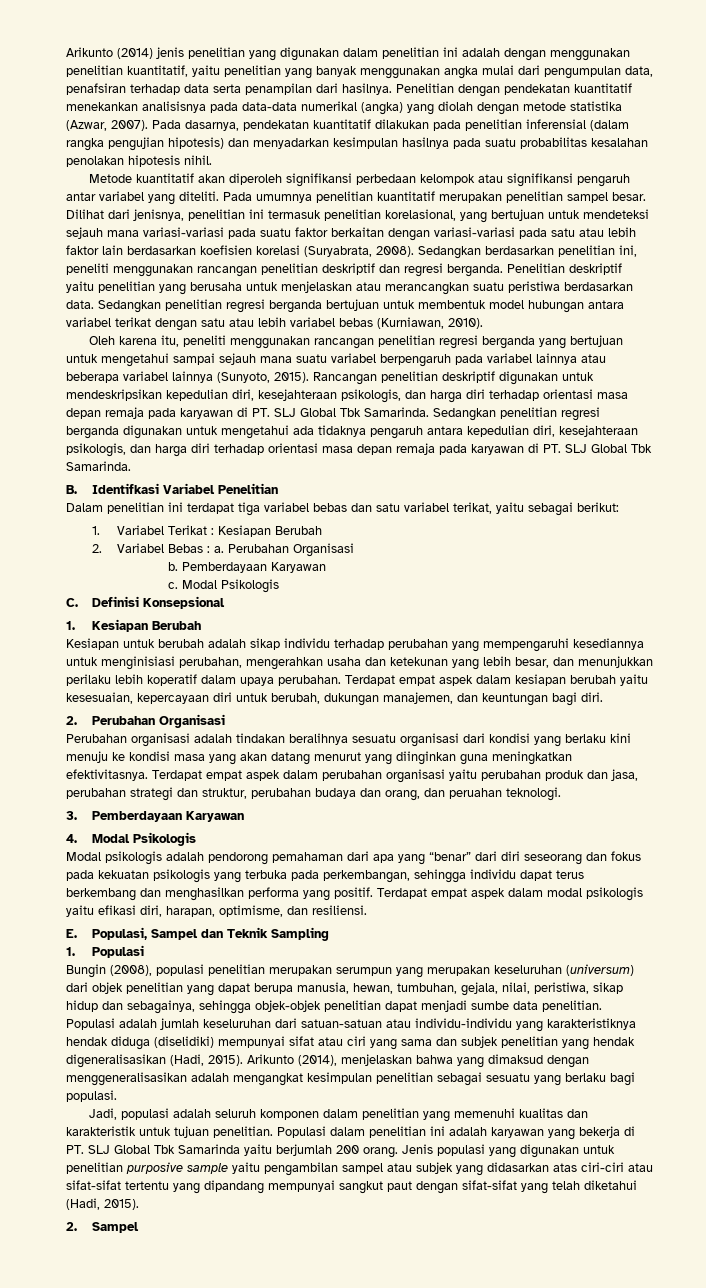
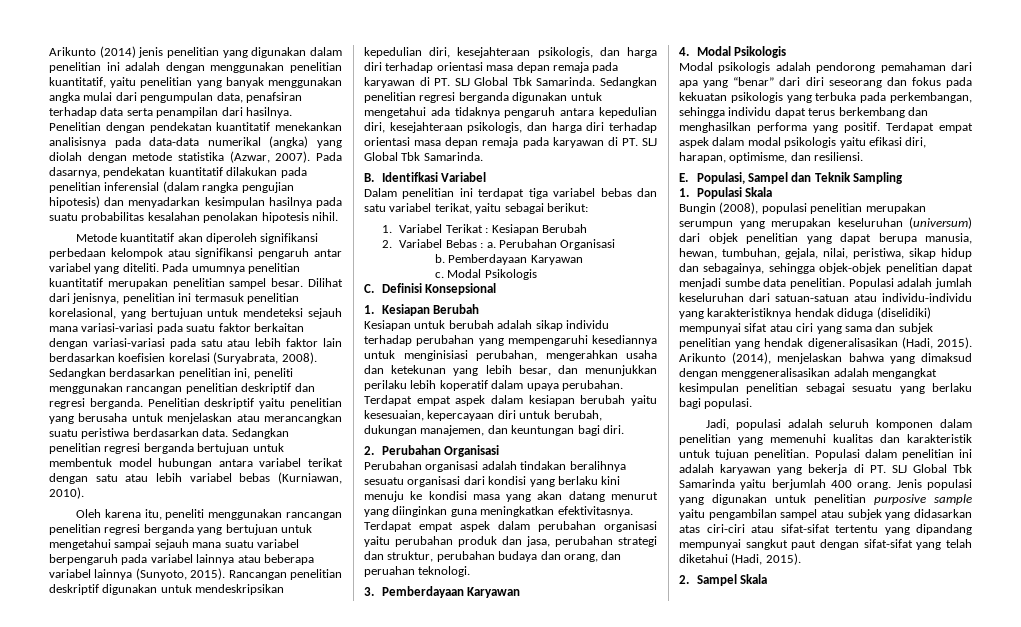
- B. Identifkasi Variabel Penelitian
+ B. Identifkasi Variabel
- 1. Populasi
+ 1. Populasi Skala
- Populasi dalam penelitian ini adalah karyawan yang bekerja di PT. SLJ Global Tbk Samarinda yaitu berjumlah 200 orang.
+ Populasi dalam penelitian ini adalah karyawan yang bekerja di PT. SLJ Global Tbk Samarinda yaitu berjumlah 400 orang.
- 2. Sampel
+ 2. Sampel Skala

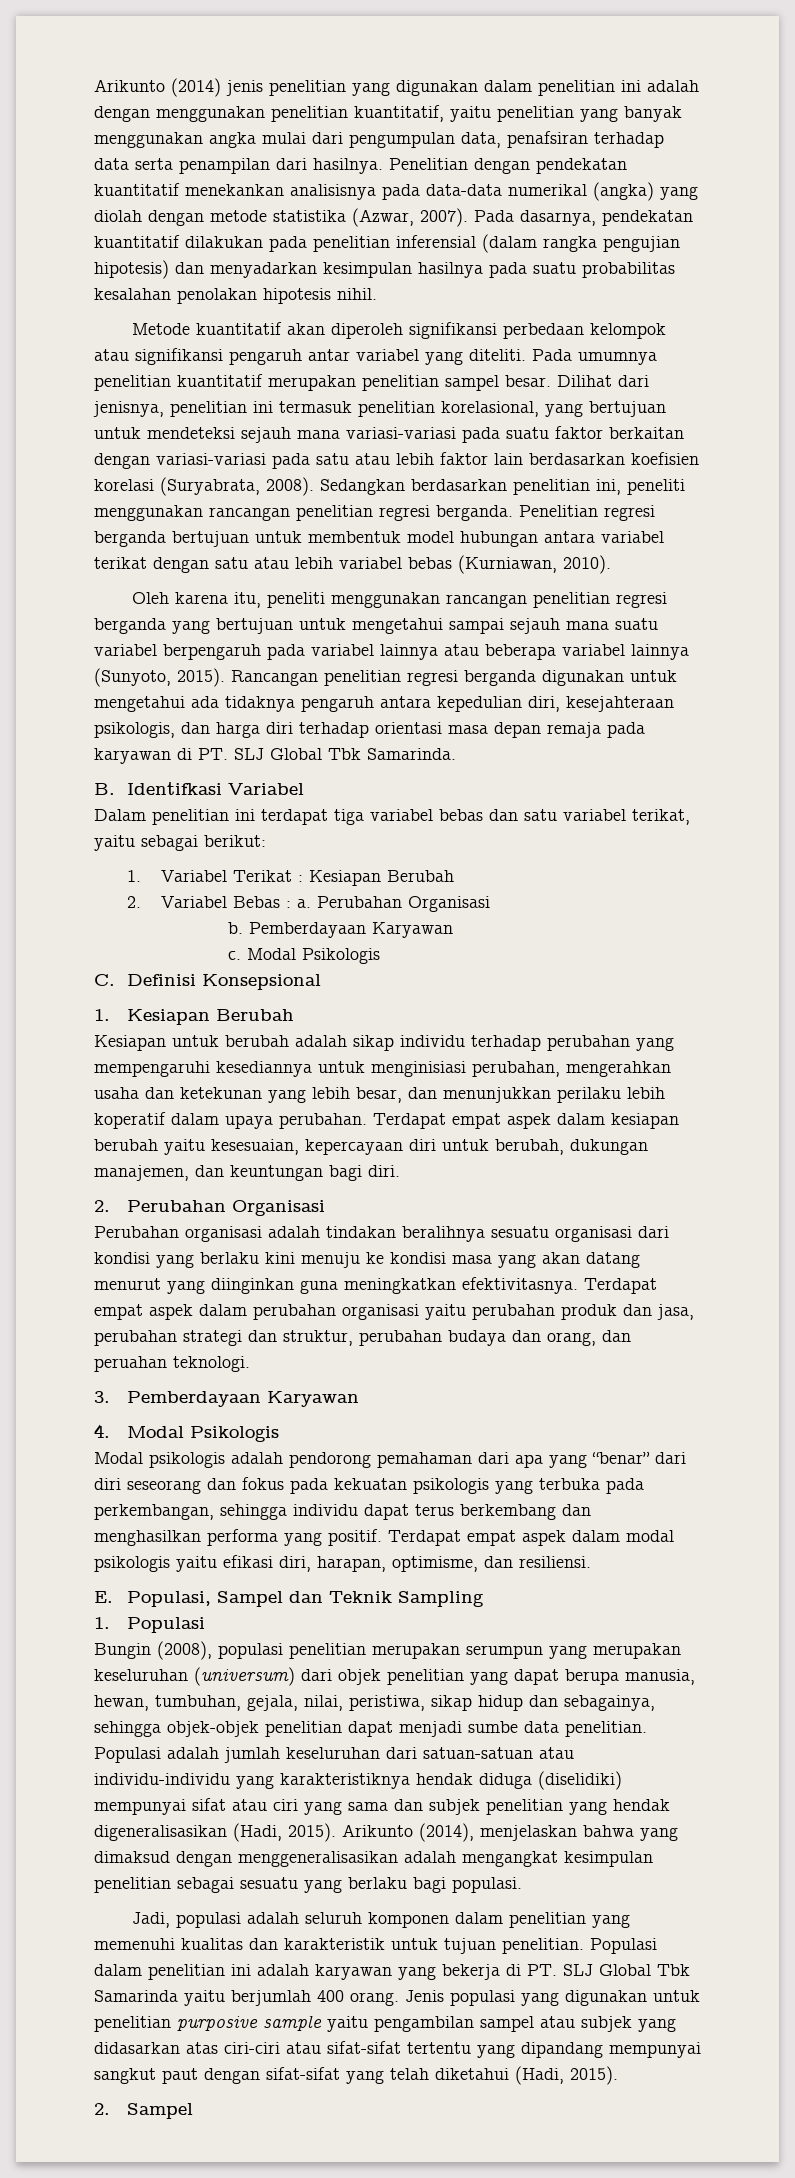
- Sedangkan berdasarkan penelitian ini, peneliti menggunakan rancangan penelitian deskriptif dan regresi berganda.
+ Sedangkan berdasarkan penelitian ini, peneliti menggunakan rancangan penelitian regresi berganda.
- Penelitian deskriptif yaitu penelitian yang berusaha untuk menjelaskan atau merancangkan suatu peristiwa berdasarkan data. Sedangkan penelitian regresi berganda bertujuan untuk membentuk model hubungan antara variabel terikat dengan satu atau lebih variabel bebas (Kurniawan, 2010).
+ Penelitian regresi berganda bertujuan untuk membentuk model hubungan antara variabel terikat dengan satu atau lebih variabel bebas (Kurniawan, 2010).
- Rancangan penelitian deskriptif digunakan untuk mendeskripsikan kepedulian diri, kesejahteraan psikologis, dan harga diri terhadap orientasi masa depan remaja pada karyawan di PT. SLJ Global Tbk Samarinda. Sedangkan penelitian regresi berganda digunakan untuk mengetahui ada tidaknya pengaruh antara kepedulian diri, kesejahteraan psikologis, dan harga diri terhadap orientasi masa depan remaja pada karyawan di PT. SLJ Global Tbk Samarinda.
+ Rancangan penelitian regresi berganda digunakan untuk mengetahui ada tidaknya pengaruh antara kepedulian diri, kesejahteraan psikologis, dan harga diri terhadap orientasi masa depan remaja pada karyawan di PT. SLJ Global Tbk Samarinda.
- 1. Populasi Skala
+ 1. Populasi
- 2. Sampel Skala
+ 2. Sampel

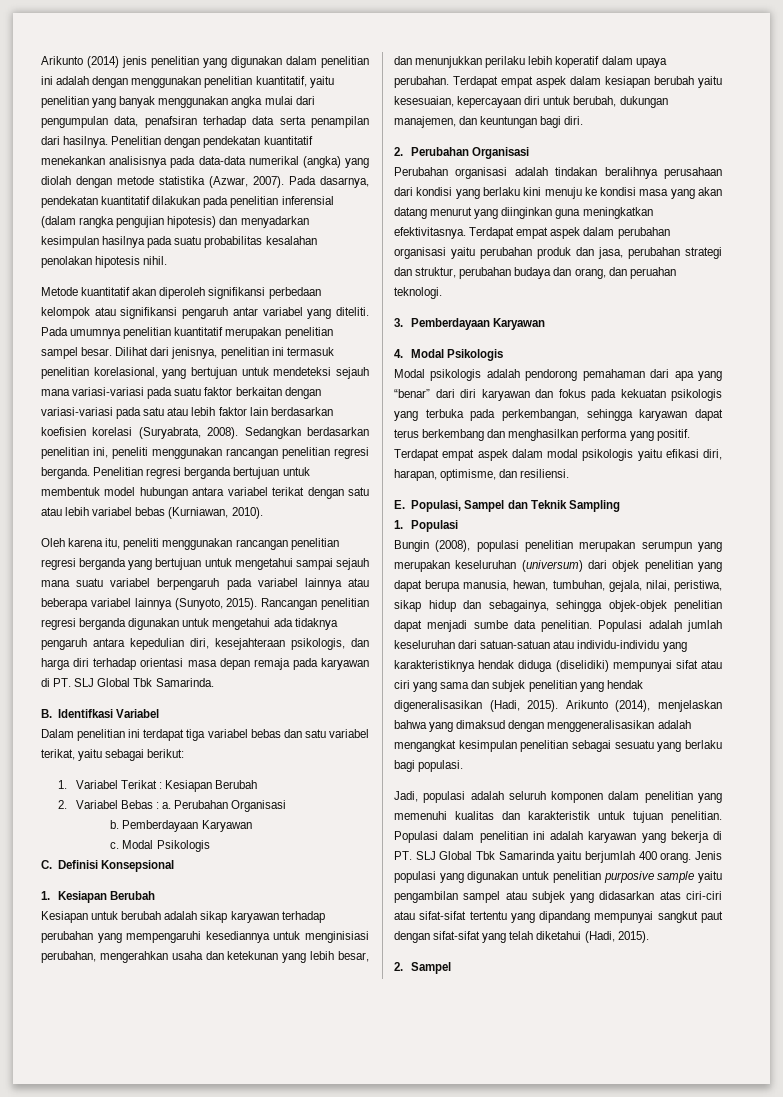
- Kesiapan untuk berubah adalah sikap individu terhadap perubahan yang mempengaruhi kesediannya untuk menginisiasi perubahan, mengerahkan usaha dan ketekunan yang lebih besar, dan menunjukkan perilaku lebih koperatif dalam upaya perubahan.
+ Kesiapan untuk berubah adalah sikap karyawan terhadap perubahan yang mempengaruhi kesediannya untuk menginisiasi perubahan, mengerahkan usaha dan ketekunan yang lebih besar, dan menunjukkan perilaku lebih koperatif dalam upaya perubahan.
- Perubahan organisasi adalah tindakan beralihnya sesuatu organisasi dari kondisi yang berlaku kini menuju ke kondisi masa yang akan datang menurut yang diinginkan guna meningkatkan efektivitasnya.
+ Perubahan organisasi adalah tindakan beralihnya perusahaan dari kondisi yang berlaku kini menuju ke kondisi masa yang akan datang menurut yang diinginkan guna meningkatkan efektivitasnya.
- Modal psikologis adalah pendorong pemahaman dari apa yang “benar” dari diri seseorang dan fokus pada kekuatan psikologis yang terbuka pada perkembangan, sehingga individu dapat terus berkembang dan menghasilkan performa yang positif.
+ Modal psikologis adalah pendorong pemahaman dari apa yang “benar” dari diri karyawan dan fokus pada kekuatan psikologis yang terbuka pada perkembangan, sehingga karyawan dapat terus berkembang dan menghasilkan performa yang positif.

